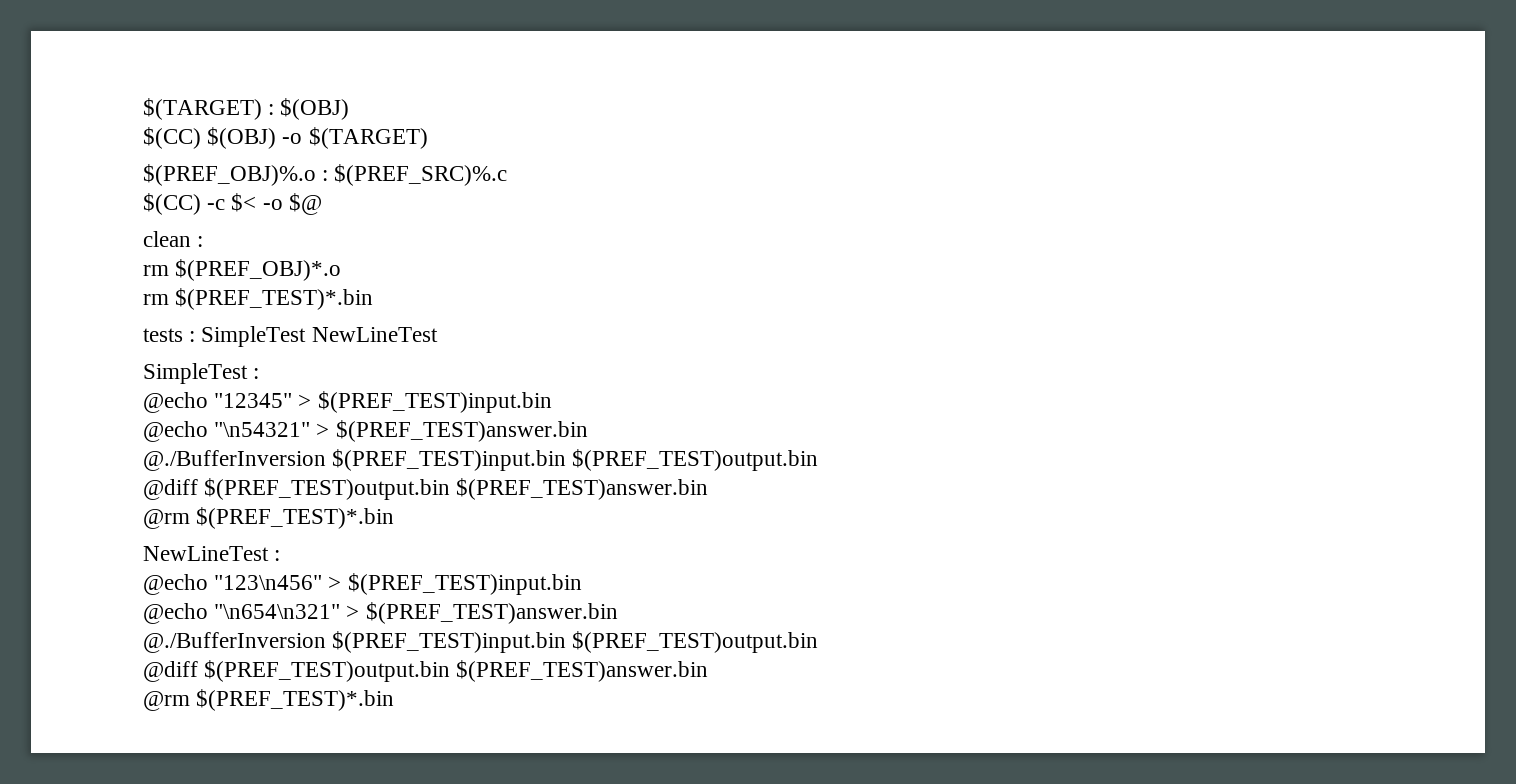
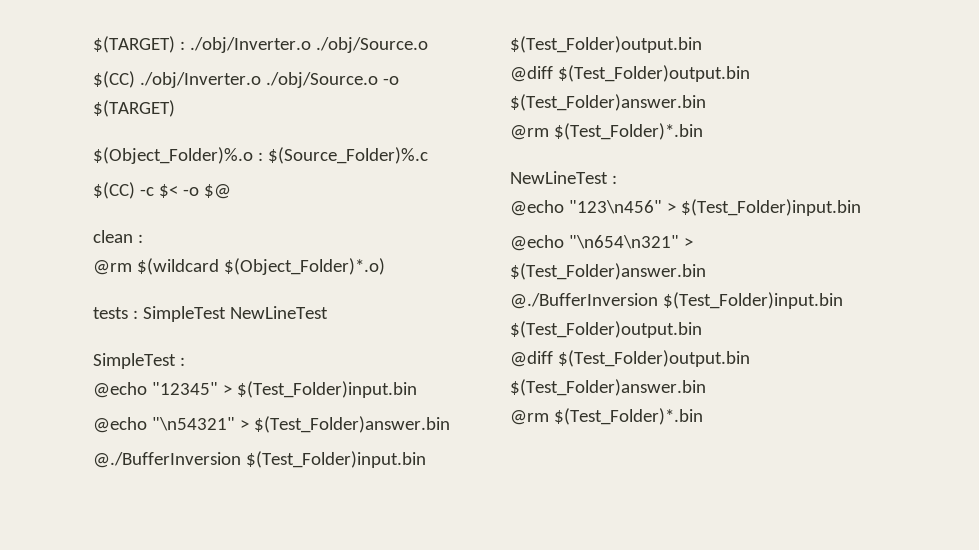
- $(TARGET) : $(OBJ)
- $(CC) $(OBJ) -o $(TARGET)
+ $(TARGET) : ./obj/Inverter.o ./obj/Source.o
+ $(CC) ./obj/Inverter.o ./obj/Source.o -o $(TARGET)
- $(PREF_OBJ)%.o : $(PREF_SRC)%.c
+ $(Object_Folder)%.o : $(Source_Folder)%.c
- rm $(PREF_OBJ)*.o
- rm $(PREF_TEST)*.bin
+ @rm $(wildcard $(Object_Folder)*.o)
- @echo "12345" > $(PREF_TEST)input.bin
+ @echo "12345" > $(Test_Folder)input.bin
- @echo "\n54321" > $(PREF_TEST)answer.bin
- @./BufferInversion $(PREF_TEST)input.bin $(PREF_TEST)output.bin
- @diff $(PREF_TEST)output.bin $(PREF_TEST)answer.bin
- @rm $(PREF_TEST)*.bin
+ @echo "\n54321" > $(Test_Folder)answer.bin
+ @./BufferInversion $(Test_Folder)input.bin $(Test_Folder)output.bin
+ @diff $(Test_Folder)output.bin $(Test_Folder)answer.bin
+ @rm $(Test_Folder)*.bin
- @echo "123\n456" > $(PREF_TEST)input.bin
+ @echo "123\n456" > $(Test_Folder)input.bin
- @echo "\n654\n321" > $(PREF_TEST)answer.bin
- @./BufferInversion $(PREF_TEST)input.bin $(PREF_TEST)output.bin
- @diff $(PREF_TEST)output.bin $(PREF_TEST)answer.bin
- @rm $(PREF_TEST)*.bin
+ @echo "\n654\n321" > $(Test_Folder)answer.bin
+ @./BufferInversion $(Test_Folder)input.bin $(Test_Folder)output.bin
+ @diff $(Test_Folder)output.bin $(Test_Folder)answer.bin
+ @rm $(Test_Folder)*.bin

